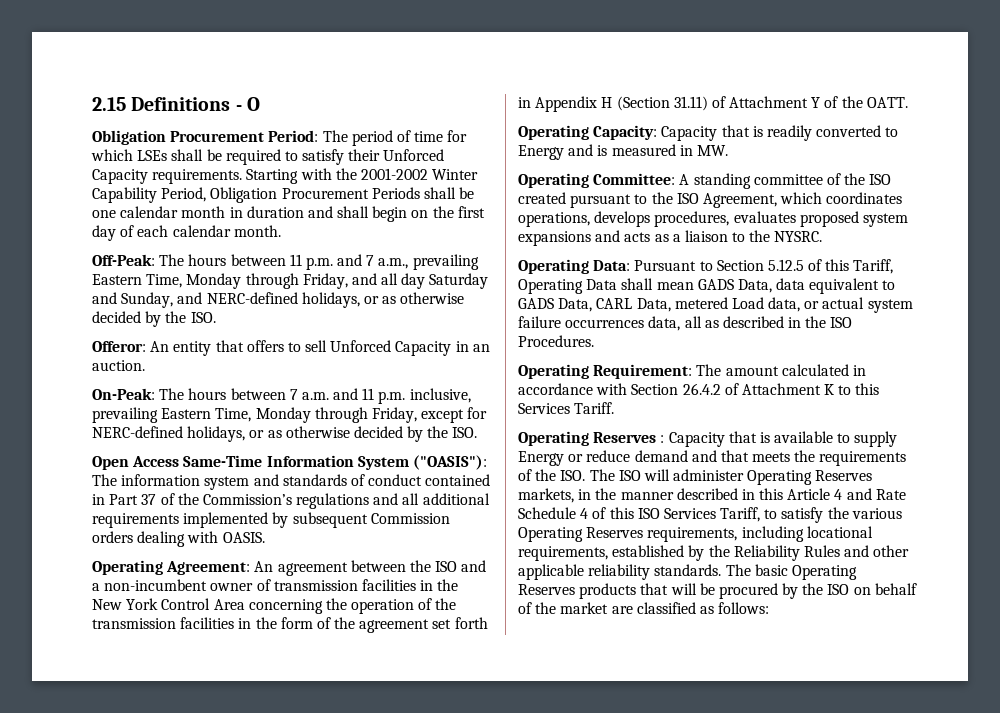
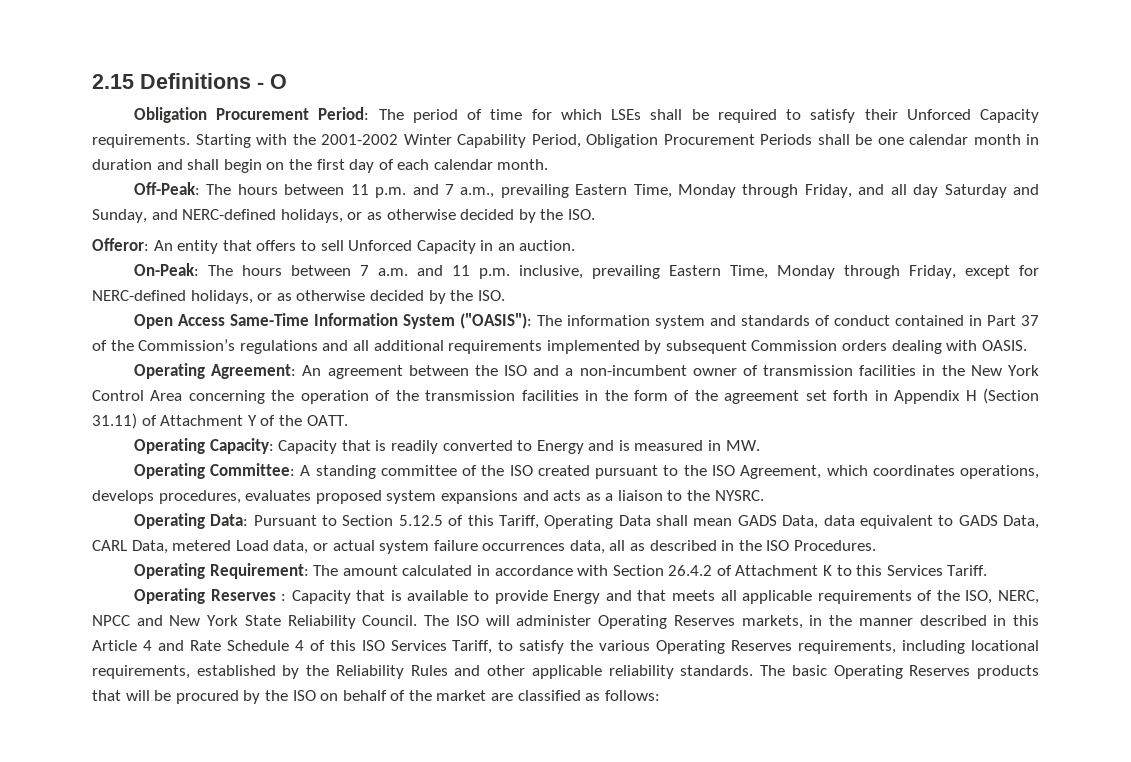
- Operating Reserves : Capacity that is available to supply Energy or reduce demand and that meets the requirements of the ISO. The ISO will administer Operating Reserves markets, in the manner described in this Article 4 and Rate Schedule 4 of this ISO Services Tariff, to satisfy the various Operating Reserves requirements, including locational requirements, established by the Reliability Rules and other applicable reliability standards.
+ Operating Reserves : Capacity that is available to provide Energy and that meets all applicable requirements of the ISO, NERC, NPCC and New York State Reliability Council. The ISO will administer Operating Reserves markets, in the manner described in this Article 4 and Rate Schedule 4 of this ISO Services Tariff, to satisfy the various Operating Reserves requirements, including locational requirements, established by the Reliability Rules and other applicable reliability standards.

